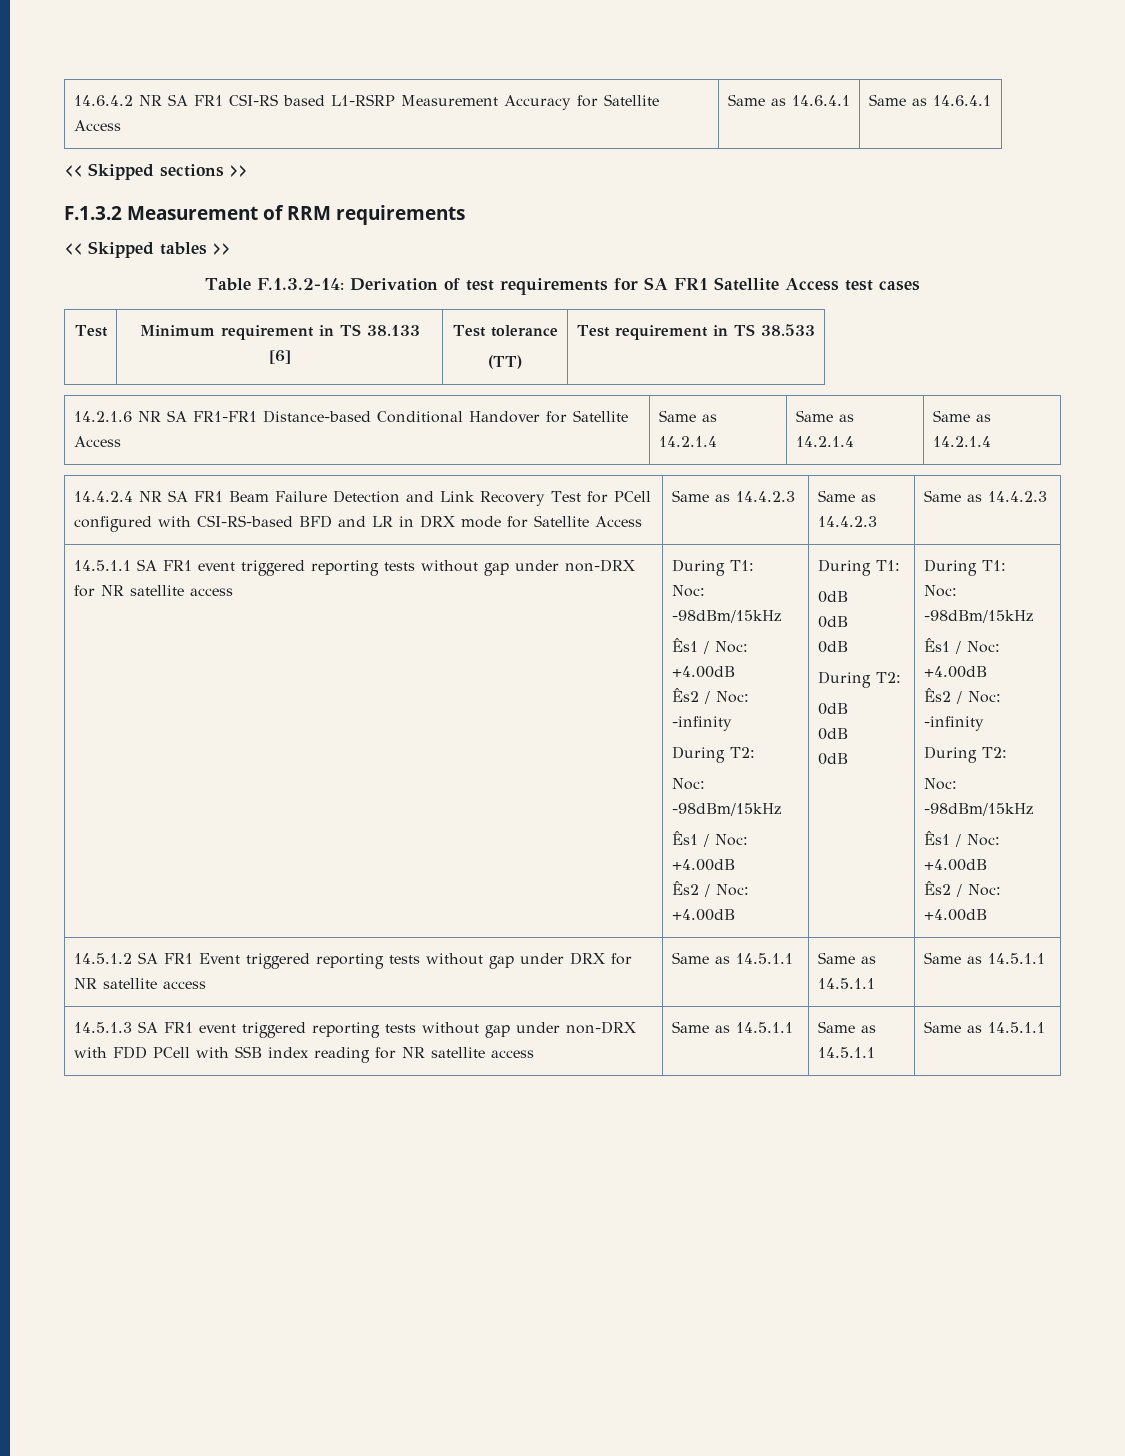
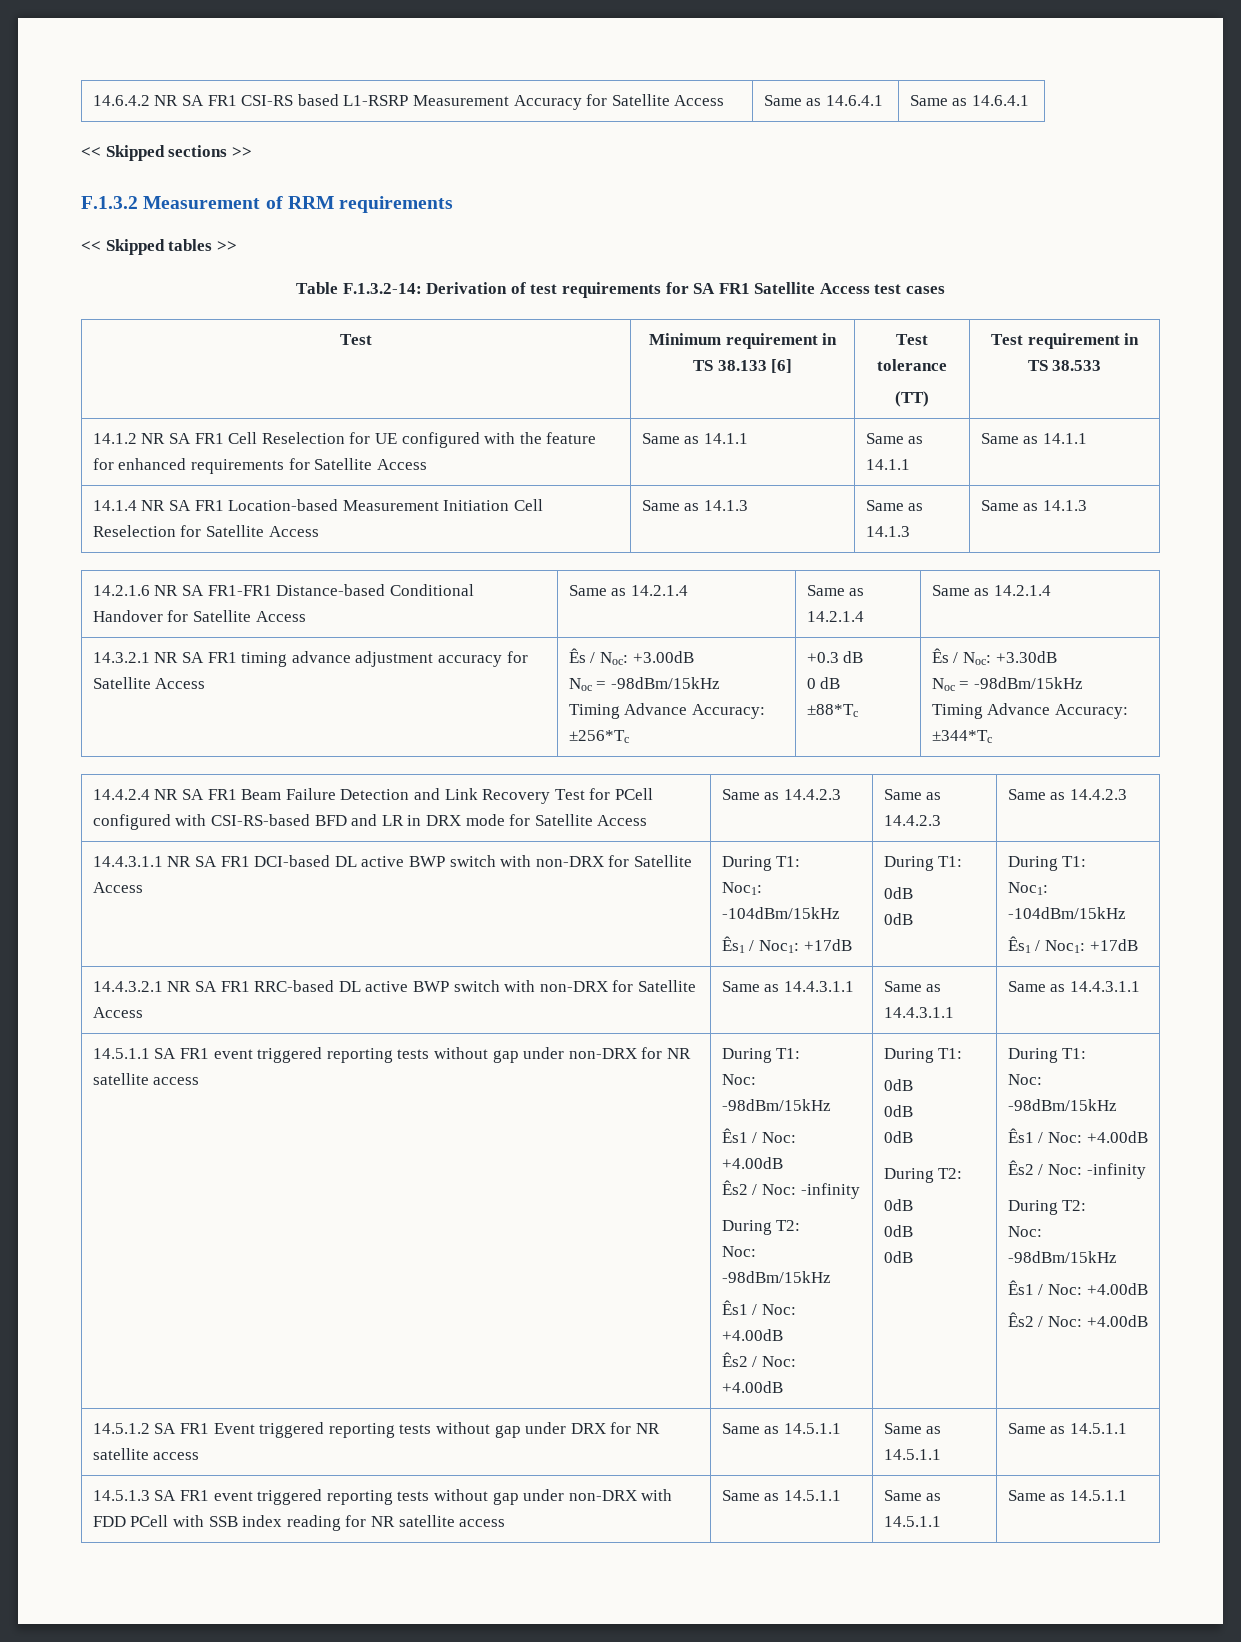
+ 14.1.2 NR SA FR1 Cell Reselection for UE configured with the feature for enhanced requirements for Satellite Access | Same as 14.1.1 | Same as 14.1.1 | Same as 14.1.1
+ 14.1.4 NR SA FR1 Location-based Measurement Initiation Cell Reselection for Satellite Access | Same as 14.1.3 | Same as 14.1.3 | Same as 14.1.3
+ 14.3.2.1 NR SA FR1 timing advance adjustment accuracy for Satellite Access | Ês / Noc: +3.00dB
+ Noc = -98dBm/15kHz
+ Timing Advance Accuracy: ±256*Tc | +0.3 dB
+ 0 dB
+ ±88*Tc | Ês / Noc: +3.30dB
+ Noc = -98dBm/15kHz
+ Timing Advance Accuracy: ±344*Tc
+ 14.4.3.1.1 NR SA FR1 DCI-based DL active BWP switch with non-DRX for Satellite Access | During T1:
+ Noc1: -104dBm/15kHz
+ Ês1 / Noc1: +17dB | During T1:
+ 0dB
+ 0dB | During T1:
+ Noc1: -104dBm/15kHz
+ Ês1 / Noc1: +17dB
+ 14.4.3.2.1 NR SA FR1 RRC-based DL active BWP switch with non-DRX for Satellite Access | Same as 14.4.3.1.1 | Same as 14.4.3.1.1 | Same as 14.4.3.1.1

